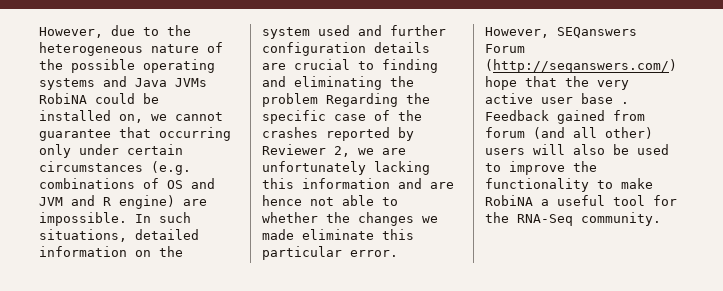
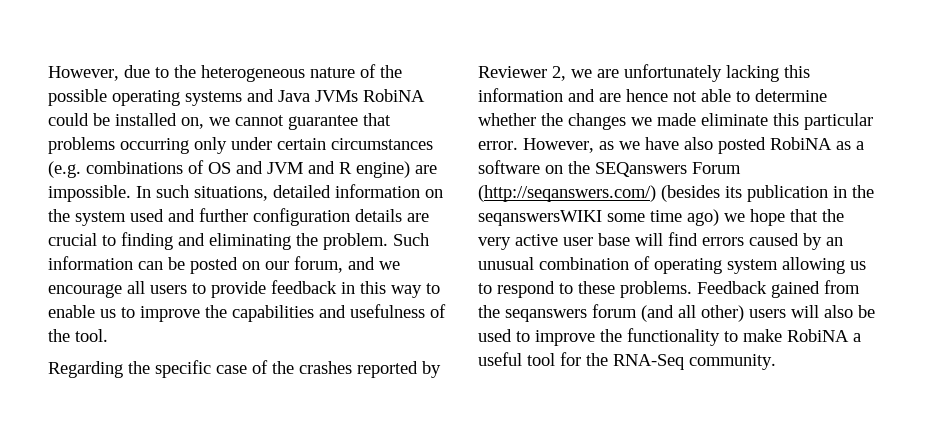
- However, due to the heterogeneous nature of the possible operating systems and Java JVMs RobiNA could be installed on, we cannot guarantee that occurring only under certain circumstances (e.g. combinations of OS and JVM and R engine) are impossible.
+ However, due to the heterogeneous nature of the possible operating systems and Java JVMs RobiNA could be installed on, we cannot guarantee that problems occurring only under certain circumstances (e.g. combinations of OS and JVM and R engine) are impossible.
- In such situations, detailed information on the system used and further configuration details are crucial to finding and eliminating the problem Regarding the specific case of the crashes reported by Reviewer 2, we are unfortunately lacking this information and are hence not able to whether the changes we made eliminate this particular error.
+ In such situations, detailed information on the system used and further configuration details are crucial to finding and eliminating the problem. Such information can be posted on our forum, and we encourage all users to provide feedback in this way to enable us to improve the capabilities and usefulness of the tool.
+ Regarding the specific case of the crashes reported by Reviewer 2, we are unfortunately lacking this information and are hence not able to determine whether the changes we made eliminate this particular error.
- However, SEQanswers Forum (http://seqanswers.com/) hope that the very active user base .
+ However, as we have also posted RobiNA as a software on the SEQanswers Forum (http://seqanswers.com/) (besides its publication in the seqanswersWIKI some time ago) we hope that the very active user base will find errors caused by an unusual combination of operating system allowing us to respond to these problems.
- Feedback gained from forum (and all other) users will also be used to improve the functionality to make RobiNA a useful tool for the RNA-Seq community.
+ Feedback gained from the seqanswers forum (and all other) users will also be used to improve the functionality to make RobiNA a useful tool for the RNA-Seq community.

